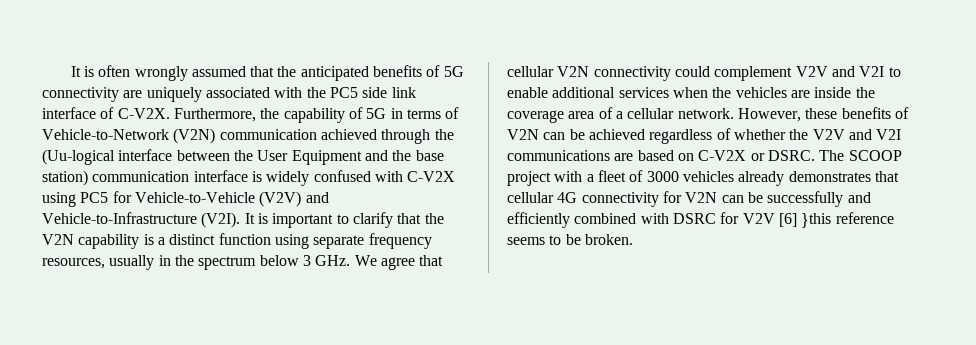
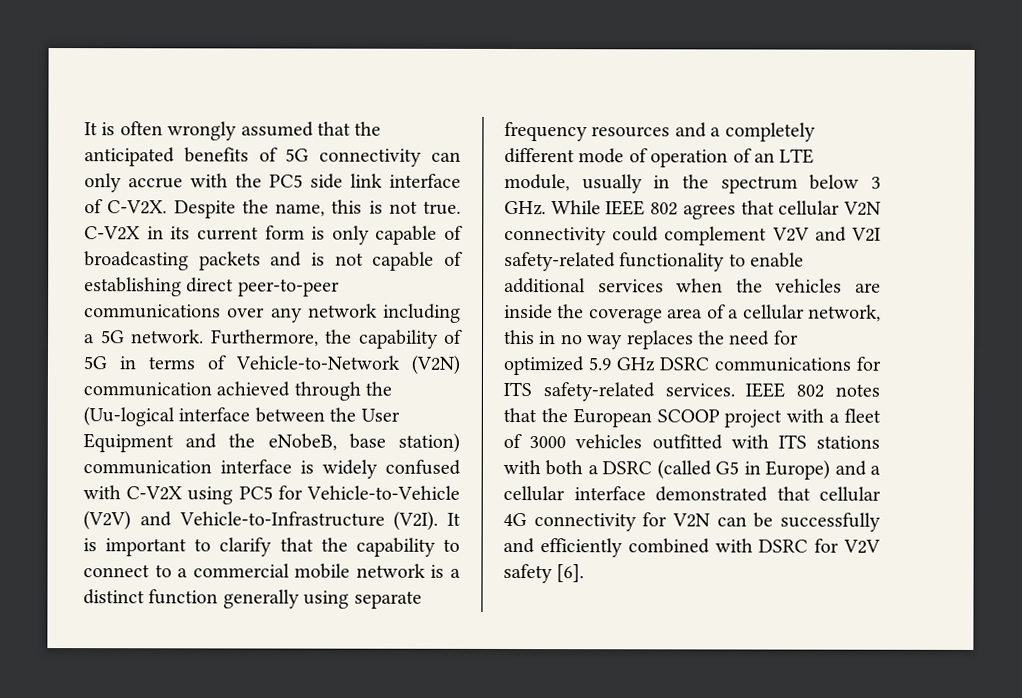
- It is often wrongly assumed that the anticipated benefits of 5G connectivity are uniquely associated with the PC5 side link interface of C-V2X.
+ It is often wrongly assumed that the anticipated benefits of 5G connectivity can only accrue with the PC5 side link interface of C-V2X.
+ Despite the name, this is not true. C-V2X in its current form is only capable of broadcasting packets and is not capable of establishing direct peer-to-peer communications over any network including a 5G network.
- Furthermore, the capability of 5G in terms of Vehicle-to-Network (V2N) communication achieved through the (Uu-logical interface between the User Equipment and the base station) communication interface is widely confused with C-V2X using PC5 for Vehicle-to-Vehicle (V2V) and Vehicle-to-Infrastructure (V2I).
+ Furthermore, the capability of 5G in terms of Vehicle-to-Network (V2N) communication achieved through the (Uu-logical interface between the User Equipment and the eNobeB, base station) communication interface is widely confused with C-V2X using PC5 for Vehicle-to-Vehicle (V2V) and Vehicle-to-Infrastructure (V2I).
- It is important to clarify that the V2N capability is a distinct function using separate frequency resources, usually in the spectrum below 3 GHz. We agree that cellular V2N connectivity could complement V2V and V2I to enable additional services when the vehicles are inside the coverage area of a cellular network. However, these benefits of V2N can be achieved regardless of whether the V2V and V2I communications are based on C-V2X or DSRC. The SCOOP project with a fleet of 3000 vehicles already demonstrates that cellular 4G connectivity for V2N can be successfully and efficiently combined with DSRC for V2V [6] }this reference seems to be broken.
+ It is important to clarify that the capability to connect to a commercial mobile network is a distinct function generally using separate frequency resources and a completely different mode of operation of an LTE module, usually in the spectrum below 3 GHz. While IEEE 802 agrees that cellular V2N connectivity could complement V2V and V2I safety-related functionality to enable additional services when the vehicles are inside the coverage area of a cellular network, this in no way replaces the need for optimized 5.9 GHz DSRC communications for ITS safety-related services. IEEE 802 notes that the European SCOOP project with a fleet of 3000 vehicles outfitted with ITS stations with both a DSRC (called G5 in Europe) and a cellular interface demonstrated that cellular 4G connectivity for V2N can be successfully and efficiently combined with DSRC for V2V safety [6].

